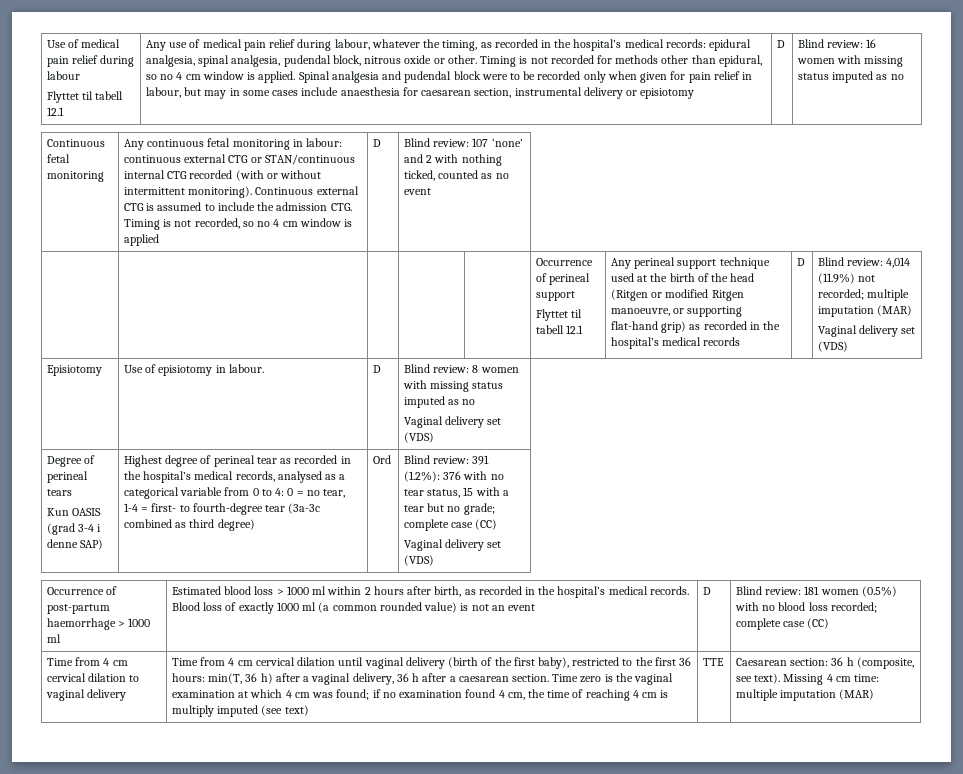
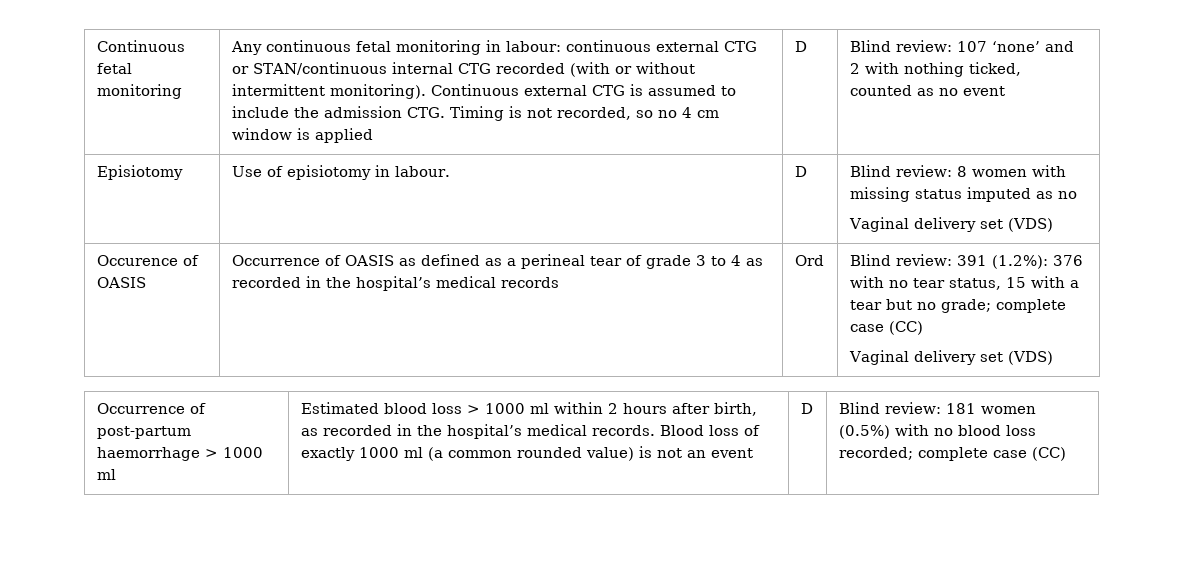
- Use of medical pain relief during labour
- Flyttet til tabell 12.1 | Any use of medical pain relief during labour, whatever the timing, as recorded in the hospital’s medical records: epidural analgesia, spinal analgesia, pudendal block, nitrous oxide or other. Timing is not recorded for methods other than epidural, so no 4 cm window is applied. Spinal analgesia and pudendal block were to be recorded only when given for pain relief in labour, but may in some cases include anaesthesia for caesarean section, instrumental delivery or episiotomy | D | Blind review: 16 women with missing status imputed as no
- Occurrence of perineal support
- Flyttet til tabell 12.1 | Any perineal support technique used at the birth of the head (Ritgen or modified Ritgen manoeuvre, or supporting flat-hand grip) as recorded in the hospital’s medical records | D | Blind review: 4,014 (11.9%) not recorded; multiple imputation (MAR)
- Vaginal delivery set (VDS)
- Degree of perineal tears
- Kun OASIS (grad 3-4 i denne SAP) | Highest degree of perineal tear as recorded in the hospital’s medical records, analysed as a categorical variable from 0 to 4: 0 = no tear, 1-4 = first- to fourth-degree tear (3a-3c combined as third degree)
+ Occurence of OASIS | Occurrence of OASIS as defined as a perineal tear of grade 3 to 4 as recorded in the hospital’s medical records
- Time from 4 cm cervical dilation to vaginal delivery | Time from 4 cm cervical dilation until vaginal delivery (birth of the first baby), restricted to the first 36 hours: min(T, 36 h) after a vaginal delivery, 36 h after a caesarean section. Time zero is the vaginal examination at which 4 cm was found; if no examination found 4 cm, the time of reaching 4 cm is multiply imputed (see text) | TTE | Caesarean section: 36 h (composite, see text). Missing 4 cm time: multiple imputation (MAR)

